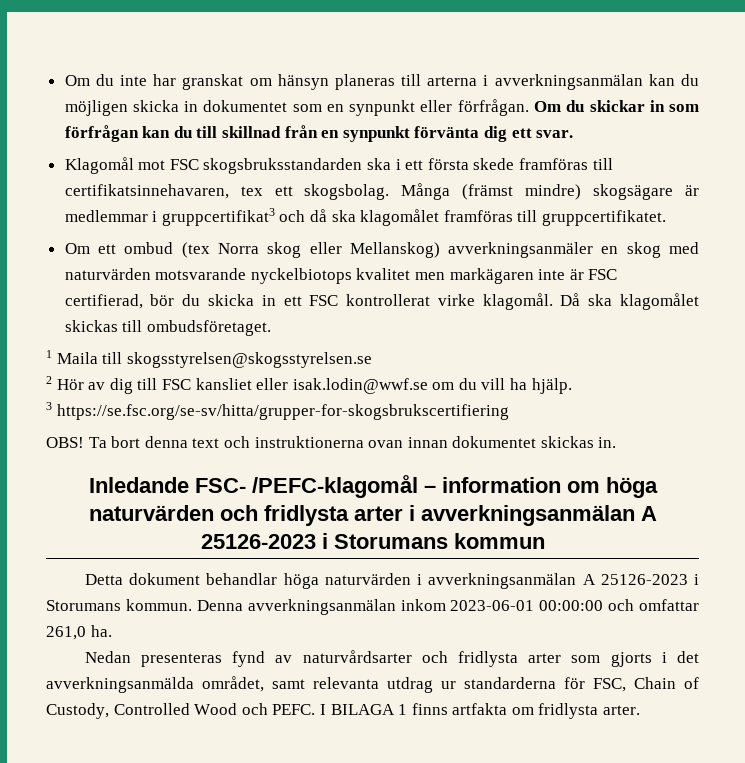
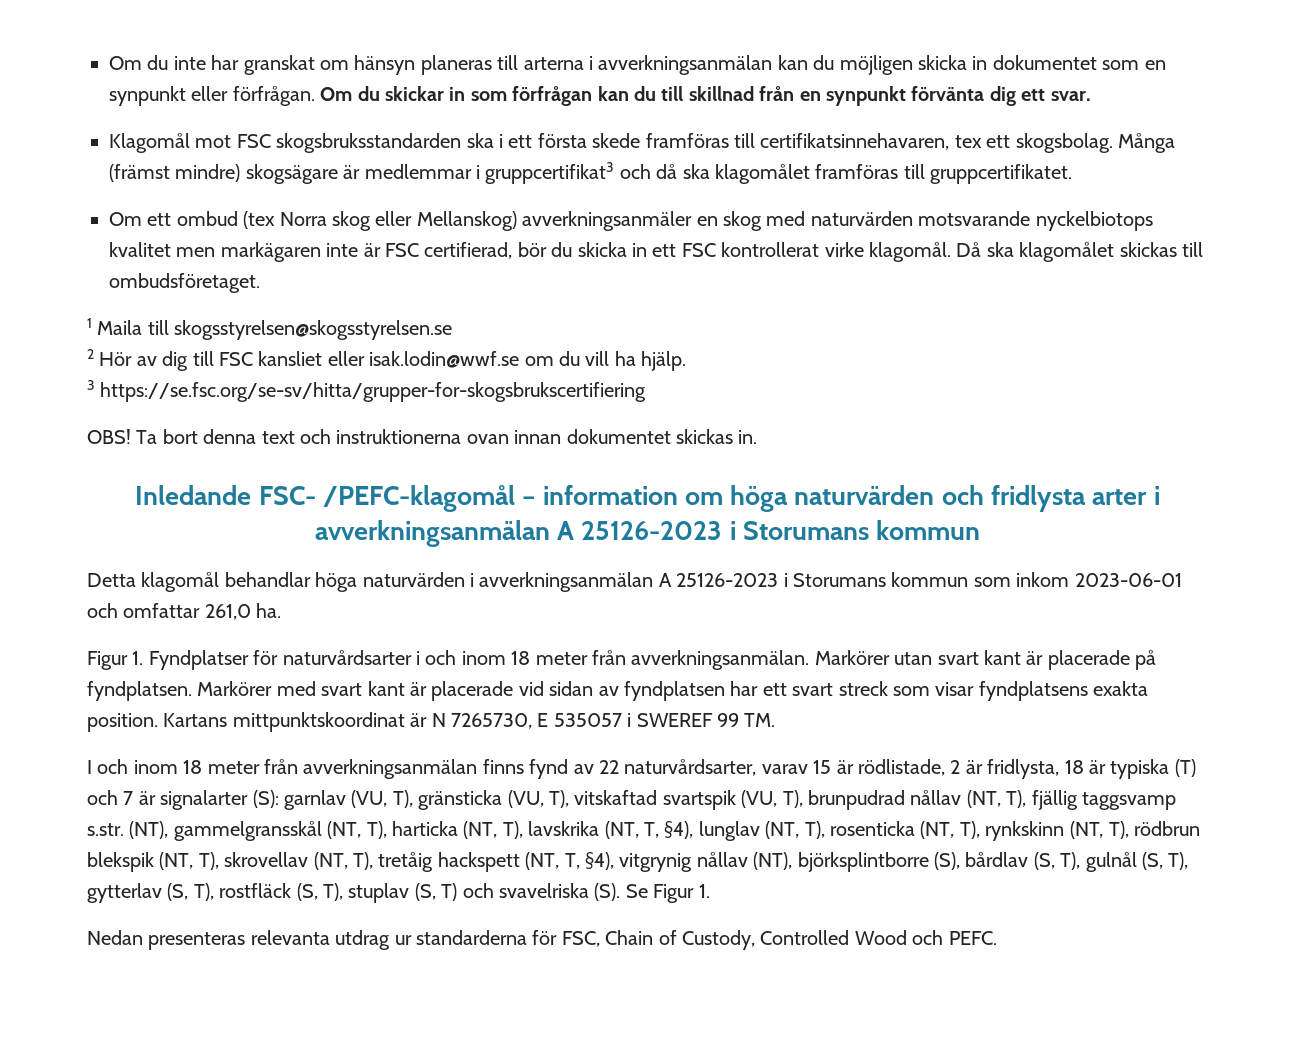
- Detta dokument behandlar höga naturvärden i avverkningsanmälan A 25126-2023 i Storumans kommun. Denna avverkningsanmälan inkom 2023-06-01 00:00:00 och omfattar 261,0 ha.
+ Detta klagomål behandlar höga naturvärden i avverkningsanmälan A 25126-2023 i Storumans kommun som inkom 2023-06-01 och omfattar 261,0 ha.
- Nedan presenteras fynd av naturvårdsarter och fridlysta arter som gjorts i det avverkningsanmälda området, samt relevanta utdrag ur standarderna för FSC, Chain of Custody, Controlled Wood och PEFC. I BILAGA 1 finns artfakta om fridlysta arter.
+ Figur 1. Fyndplatser för naturvårdsarter i och inom 18 meter från avverkningsanmälan. Markörer utan svart kant är placerade på fyndplatsen. Markörer med svart kant är placerade vid sidan av fyndplatsen har ett svart streck som visar fyndplatsens exakta position. Kartans mittpunktskoordinat är N 7265730, E 535057 i SWEREF 99 TM.
+ I och inom 18 meter från avverkningsanmälan finns fynd av 22 naturvårdsarter, varav 15 är rödlistade, 2 är fridlysta, 18 är typiska (T) och 7 är signalarter (S): garnlav (VU, T), gränsticka (VU, T), vitskaftad svartspik (VU, T), brunpudrad nållav (NT, T), fjällig taggsvamp s.str. (NT), gammelgransskål (NT, T), harticka (NT, T), lavskrika (NT, T, §4), lunglav (NT, T), rosenticka (NT, T), rynkskinn (NT, T), rödbrun blekspik (NT, T), skrovellav (NT, T), tretåig hackspett (NT, T, §4), vitgrynig nållav (NT), björksplintborre (S), bårdlav (S, T), gulnål (S, T), gytterlav (S, T), rostfläck (S, T), stuplav (S, T) och svavelriska (S). Se Figur 1.
+ Nedan presenteras relevanta utdrag ur standarderna för FSC, Chain of Custody, Controlled Wood och PEFC.

